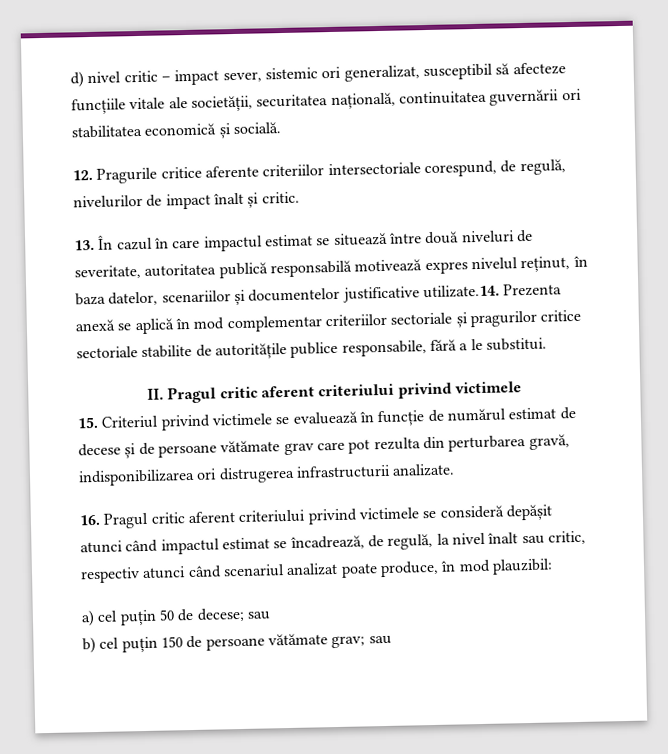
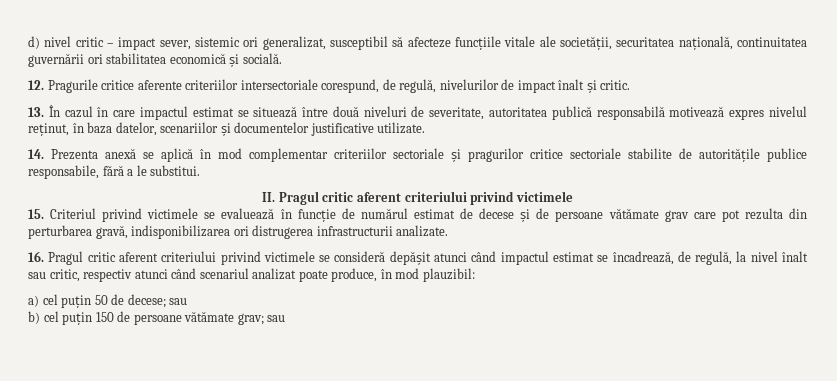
- 13. În cazul în care impactul estimat se situează între două niveluri de severitate, autoritatea publică responsabilă motivează expres nivelul reținut, în baza datelor, scenariilor și documentelor justificative utilizate.14. Prezenta anexă se aplică în mod complementar criteriilor sectoriale și pragurilor critice sectoriale stabilite de autoritățile publice responsabile, fără a le substitui.
+ 13. În cazul în care impactul estimat se situează între două niveluri de severitate, autoritatea publică responsabilă motivează expres nivelul reținut, în baza datelor, scenariilor și documentelor justificative utilizate.
+ 14. Prezenta anexă se aplică în mod complementar criteriilor sectoriale și pragurilor critice sectoriale stabilite de autoritățile publice responsabile, fără a le substitui.

